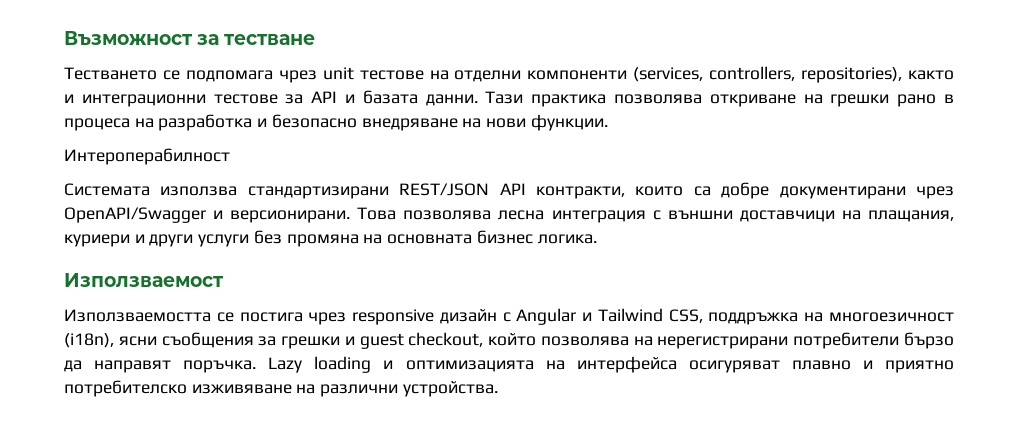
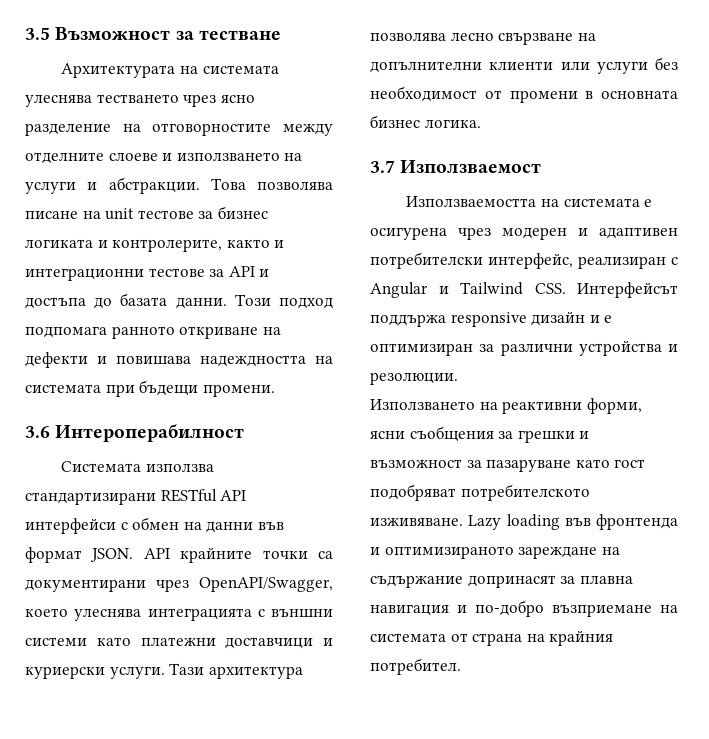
- Възможност за тестване
+ 3.5 Възможност за тестване
- Тестването се подпомага чрез unit тестове на отделни компоненти (services, controllers, repositories), както и интеграционни тестове за API и базата данни. Тази практика позволява откриване на грешки рано в процеса на разработка и безопасно внедряване на нови функции.
- Интероперабилност
- Системата използва стандартизирани REST/JSON API контракти, които са добре документирани чрез OpenAPI/Swagger и версионирани. Това позволява лесна интеграция с външни доставчици на плащания, куриери и други услуги без промяна на основната бизнес логика.
+ Архитектурата на системата улеснява тестването чрез ясно разделение на отговорностите между отделните слоеве и използването на услуги и абстракции. Това позволява писане на unit тестове за бизнес логиката и контролерите, както и интеграционни тестове за API и достъпа до базата данни. Този подход подпомага ранното откриване на дефекти и повишава надеждността на системата при бъдещи промени.
+ 3.6 Интероперабилност
+ Системата използва стандартизирани RESTful API интерфейси с обмен на данни във формат JSON. API крайните точки са документирани чрез OpenAPI/Swagger, което улеснява интеграцията с външни системи като платежни доставчици и куриерски услуги. Тази архитектура позволява лесно свързване на допълнителни клиенти или услуги без необходимост от промени в основната бизнес логика.
- Използваемост
+ 3.7 Използваемост
- Използваемостта се постига чрез responsive дизайн с Angular и Tailwind CSS, поддръжка на многоезичност (i18n), ясни съобщения за грешки и guest checkout, който позволява на нерегистрирани потребители бързо да направят поръчка. Lazy loading и оптимизацията на интерфейса осигуряват плавно и приятно потребителско изживяване на различни устройства.
+ Използваемостта на системата е осигурена чрез модерен и адаптивен потребителски интерфейс, реализиран с Angular и Tailwind CSS. Интерфейсът поддържа responsive дизайн и е оптимизиран за различни устройства и резолюции.
+ Използването на реактивни форми, ясни съобщения за грешки и възможност за пазаруване като гост подобряват потребителското изживяване. Lazy loading във фронтенда и оптимизираното зареждане на съдържание допринасят за плавна навигация и по-добро възприемане на системата от страна на крайния потребител.

